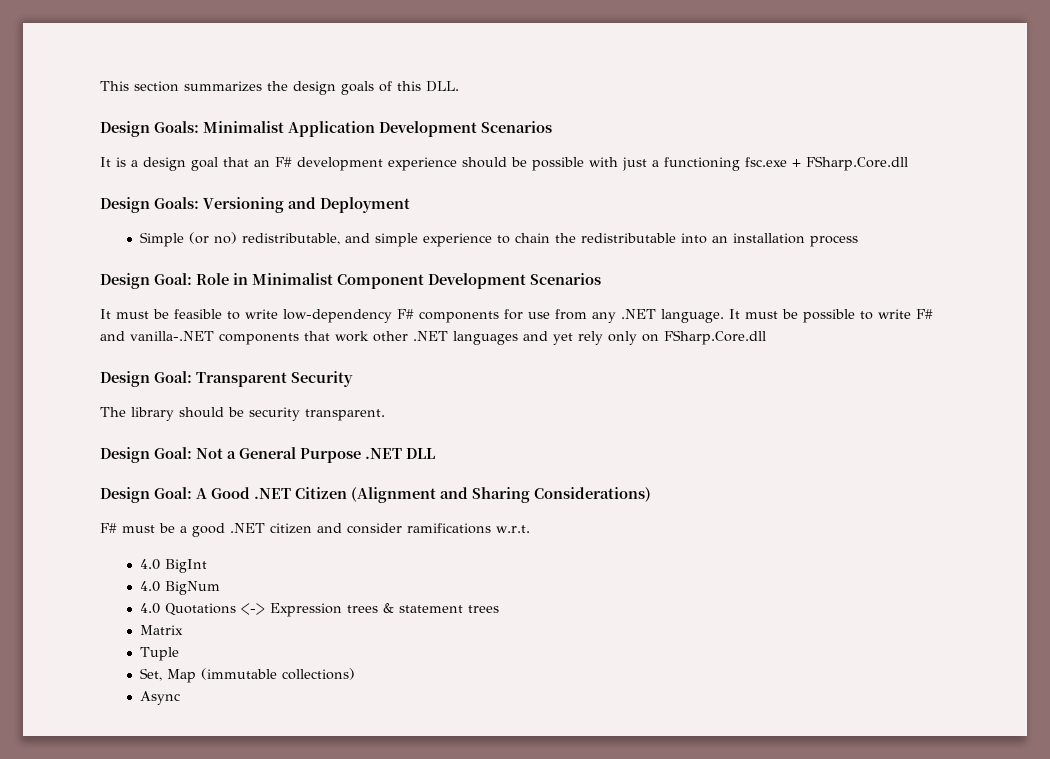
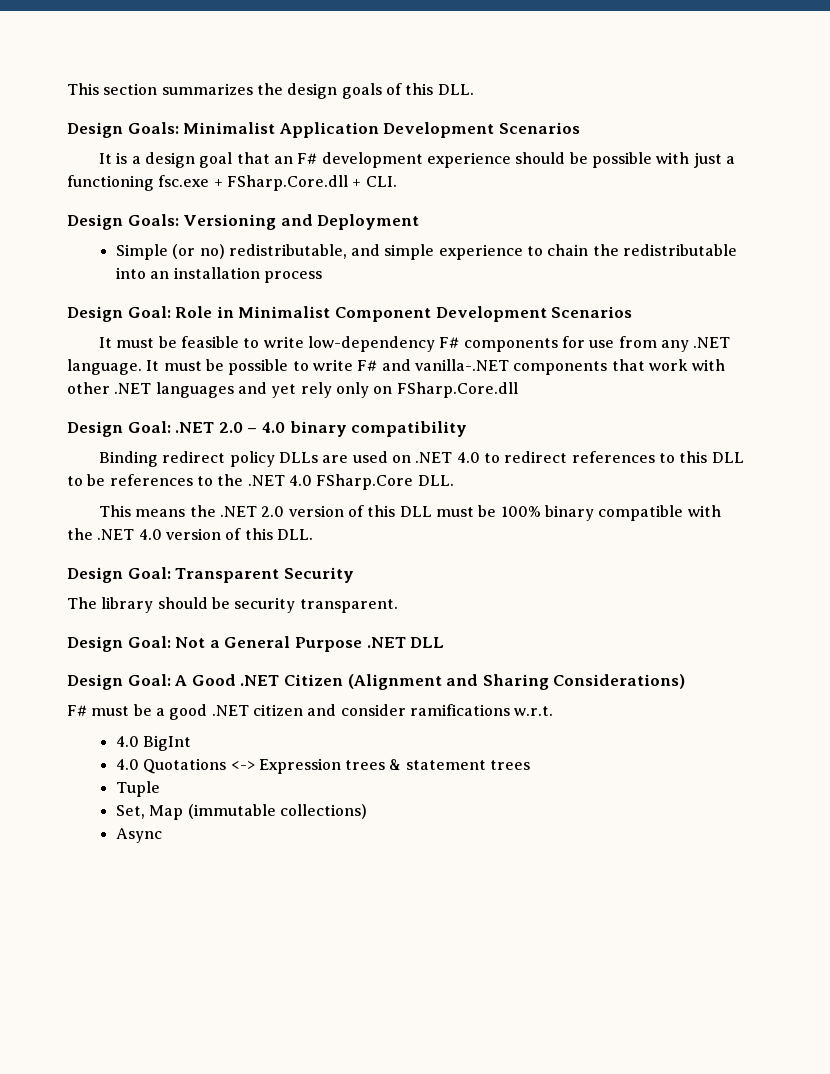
- It is a design goal that an F# development experience should be possible with just a functioning fsc.exe + FSharp.Core.dll
+ It is a design goal that an F# development experience should be possible with just a functioning fsc.exe + FSharp.Core.dll + CLI.
- It must be possible to write F# and vanilla-.NET components that work other .NET languages and yet rely only on FSharp.Core.dll
+ It must be possible to write F# and vanilla-.NET components that work with other .NET languages and yet rely only on FSharp.Core.dll
+ Design Goal: .NET 2.0 – 4.0 binary compatibility
+ Binding redirect policy DLLs are used on .NET 4.0 to redirect references to this DLL to be references to the .NET 4.0 FSharp.Core DLL.
+ This means the .NET 2.0 version of this DLL must be 100% binary compatible with the .NET 4.0 version of this DLL.
- 4.0 BigNum
- Matrix

